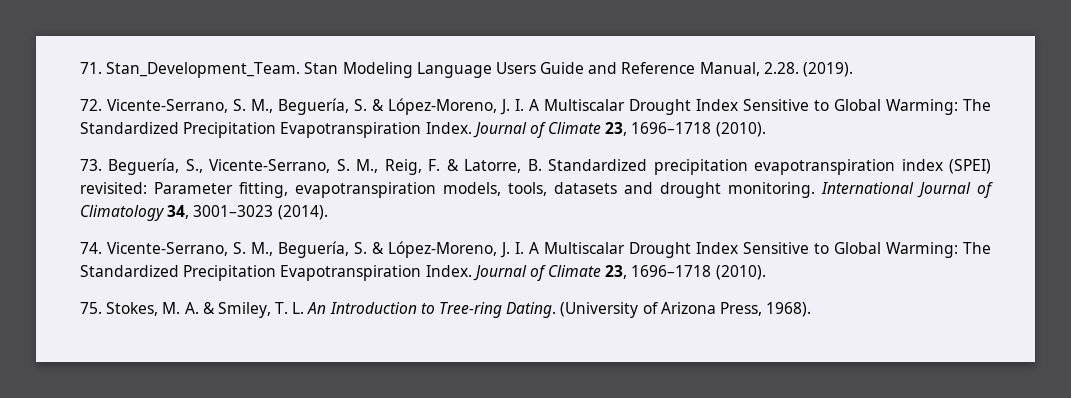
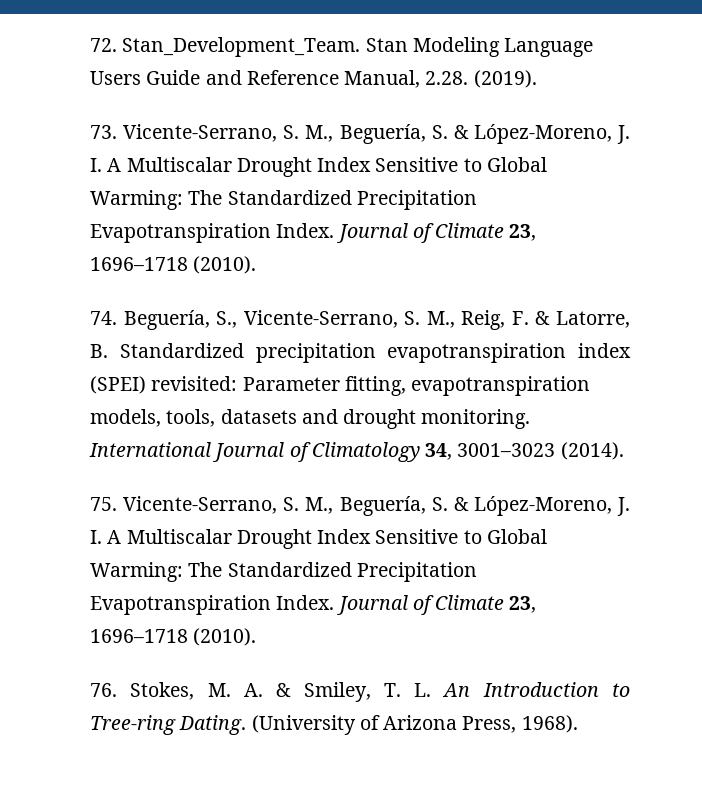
- 71. Stan_Development_Team.
+ 72. Stan_Development_Team.
- 72. Vicente-Serrano, S. M., Beguería, S. & López-Moreno, J. I. A Multiscalar Drought Index Sensitive to Global Warming: The Standardized Precipitation Evapotranspiration Index.
+ 73. Vicente-Serrano, S. M., Beguería, S. & López-Moreno, J. I. A Multiscalar Drought Index Sensitive to Global Warming: The Standardized Precipitation Evapotranspiration Index.
- 73. Beguería, S., Vicente-Serrano, S. M., Reig, F. & Latorre, B. Standardized precipitation evapotranspiration index (SPEI) revisited: Parameter fitting, evapotranspiration models, tools, datasets and drought monitoring.
+ 74. Beguería, S., Vicente-Serrano, S. M., Reig, F. & Latorre, B. Standardized precipitation evapotranspiration index (SPEI) revisited: Parameter fitting, evapotranspiration models, tools, datasets and drought monitoring.
- 74. Vicente-Serrano, S. M., Beguería, S. & López-Moreno, J. I. A Multiscalar Drought Index Sensitive to Global Warming: The Standardized Precipitation Evapotranspiration Index.
+ 75. Vicente-Serrano, S. M., Beguería, S. & López-Moreno, J. I. A Multiscalar Drought Index Sensitive to Global Warming: The Standardized Precipitation Evapotranspiration Index.
- 75. Stokes, M. A. & Smiley, T. L. An Introduction to Tree-ring Dating.
+ 76. Stokes, M. A. & Smiley, T. L. An Introduction to Tree-ring Dating.

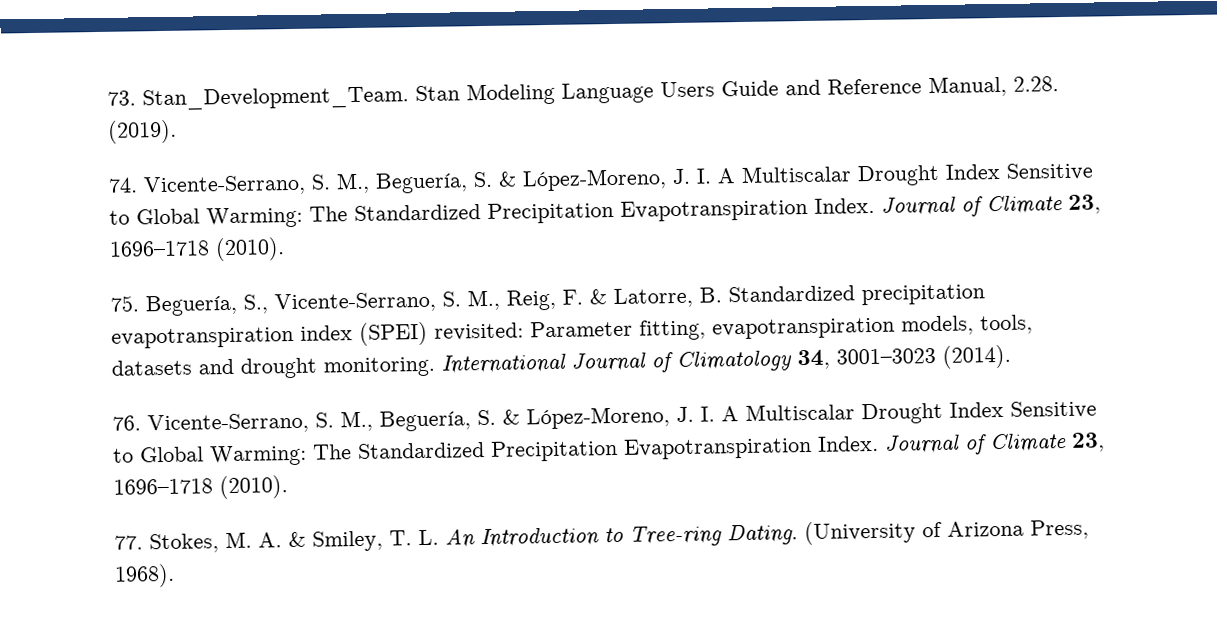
- 72. Stan_Development_Team.
+ 73. Stan_Development_Team.
- 73. Vicente-Serrano, S. M., Beguería, S. & López-Moreno, J. I. A Multiscalar Drought Index Sensitive to Global Warming: The Standardized Precipitation Evapotranspiration Index.
+ 74. Vicente-Serrano, S. M., Beguería, S. & López-Moreno, J. I. A Multiscalar Drought Index Sensitive to Global Warming: The Standardized Precipitation Evapotranspiration Index.
- 74. Beguería, S., Vicente-Serrano, S. M., Reig, F. & Latorre, B. Standardized precipitation evapotranspiration index (SPEI) revisited: Parameter fitting, evapotranspiration models, tools, datasets and drought monitoring.
+ 75. Beguería, S., Vicente-Serrano, S. M., Reig, F. & Latorre, B. Standardized precipitation evapotranspiration index (SPEI) revisited: Parameter fitting, evapotranspiration models, tools, datasets and drought monitoring.
- 75. Vicente-Serrano, S. M., Beguería, S. & López-Moreno, J. I. A Multiscalar Drought Index Sensitive to Global Warming: The Standardized Precipitation Evapotranspiration Index.
+ 76. Vicente-Serrano, S. M., Beguería, S. & López-Moreno, J. I. A Multiscalar Drought Index Sensitive to Global Warming: The Standardized Precipitation Evapotranspiration Index.
- 76. Stokes, M. A. & Smiley, T. L. An Introduction to Tree-ring Dating.
+ 77. Stokes, M. A. & Smiley, T. L. An Introduction to Tree-ring Dating.

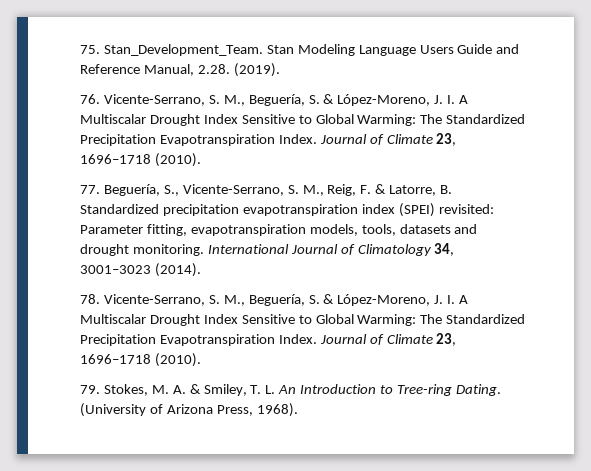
- 73. Stan_Development_Team.
+ 75. Stan_Development_Team.
- 74. Vicente-Serrano, S. M., Beguería, S. & López-Moreno, J. I. A Multiscalar Drought Index Sensitive to Global Warming: The Standardized Precipitation Evapotranspiration Index.
+ 76. Vicente-Serrano, S. M., Beguería, S. & López-Moreno, J. I. A Multiscalar Drought Index Sensitive to Global Warming: The Standardized Precipitation Evapotranspiration Index.
- 75. Beguería, S., Vicente-Serrano, S. M., Reig, F. & Latorre, B. Standardized precipitation evapotranspiration index (SPEI) revisited: Parameter fitting, evapotranspiration models, tools, datasets and drought monitoring.
+ 77. Beguería, S., Vicente-Serrano, S. M., Reig, F. & Latorre, B. Standardized precipitation evapotranspiration index (SPEI) revisited: Parameter fitting, evapotranspiration models, tools, datasets and drought monitoring.
- 76. Vicente-Serrano, S. M., Beguería, S. & López-Moreno, J. I. A Multiscalar Drought Index Sensitive to Global Warming: The Standardized Precipitation Evapotranspiration Index.
+ 78. Vicente-Serrano, S. M., Beguería, S. & López-Moreno, J. I. A Multiscalar Drought Index Sensitive to Global Warming: The Standardized Precipitation Evapotranspiration Index.
- 77. Stokes, M. A. & Smiley, T. L. An Introduction to Tree-ring Dating.
+ 79. Stokes, M. A. & Smiley, T. L. An Introduction to Tree-ring Dating.

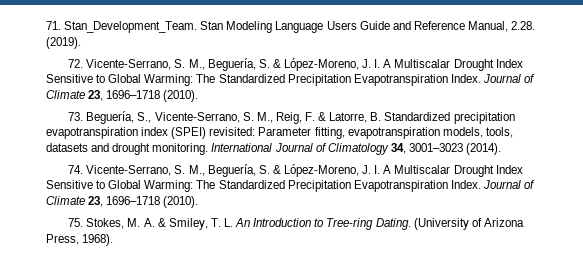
- 75. Stan_Development_Team.
+ 71. Stan_Development_Team.
- 76. Vicente-Serrano, S. M., Beguería, S. & López-Moreno, J. I. A Multiscalar Drought Index Sensitive to Global Warming: The Standardized Precipitation Evapotranspiration Index.
+ 72. Vicente-Serrano, S. M., Beguería, S. & López-Moreno, J. I. A Multiscalar Drought Index Sensitive to Global Warming: The Standardized Precipitation Evapotranspiration Index.
- 77. Beguería, S., Vicente-Serrano, S. M., Reig, F. & Latorre, B. Standardized precipitation evapotranspiration index (SPEI) revisited: Parameter fitting, evapotranspiration models, tools, datasets and drought monitoring.
+ 73. Beguería, S., Vicente-Serrano, S. M., Reig, F. & Latorre, B. Standardized precipitation evapotranspiration index (SPEI) revisited: Parameter fitting, evapotranspiration models, tools, datasets and drought monitoring.
- 78. Vicente-Serrano, S. M., Beguería, S. & López-Moreno, J. I. A Multiscalar Drought Index Sensitive to Global Warming: The Standardized Precipitation Evapotranspiration Index.
+ 74. Vicente-Serrano, S. M., Beguería, S. & López-Moreno, J. I. A Multiscalar Drought Index Sensitive to Global Warming: The Standardized Precipitation Evapotranspiration Index.
- 79. Stokes, M. A. & Smiley, T. L. An Introduction to Tree-ring Dating.
+ 75. Stokes, M. A. & Smiley, T. L. An Introduction to Tree-ring Dating.

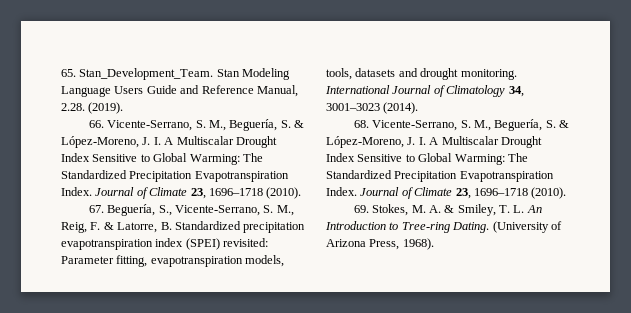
- 71. Stan_Development_Team.
+ 65. Stan_Development_Team.
- 72. Vicente-Serrano, S. M., Beguería, S. & López-Moreno, J. I. A Multiscalar Drought Index Sensitive to Global Warming: The Standardized Precipitation Evapotranspiration Index.
+ 66. Vicente-Serrano, S. M., Beguería, S. & López-Moreno, J. I. A Multiscalar Drought Index Sensitive to Global Warming: The Standardized Precipitation Evapotranspiration Index.
- 73. Beguería, S., Vicente-Serrano, S. M., Reig, F. & Latorre, B. Standardized precipitation evapotranspiration index (SPEI) revisited: Parameter fitting, evapotranspiration models, tools, datasets and drought monitoring.
+ 67. Beguería, S., Vicente-Serrano, S. M., Reig, F. & Latorre, B. Standardized precipitation evapotranspiration index (SPEI) revisited: Parameter fitting, evapotranspiration models, tools, datasets and drought monitoring.
- 74. Vicente-Serrano, S. M., Beguería, S. & López-Moreno, J. I. A Multiscalar Drought Index Sensitive to Global Warming: The Standardized Precipitation Evapotranspiration Index.
+ 68. Vicente-Serrano, S. M., Beguería, S. & López-Moreno, J. I. A Multiscalar Drought Index Sensitive to Global Warming: The Standardized Precipitation Evapotranspiration Index.
- 75. Stokes, M. A. & Smiley, T. L. An Introduction to Tree-ring Dating.
+ 69. Stokes, M. A. & Smiley, T. L. An Introduction to Tree-ring Dating.

